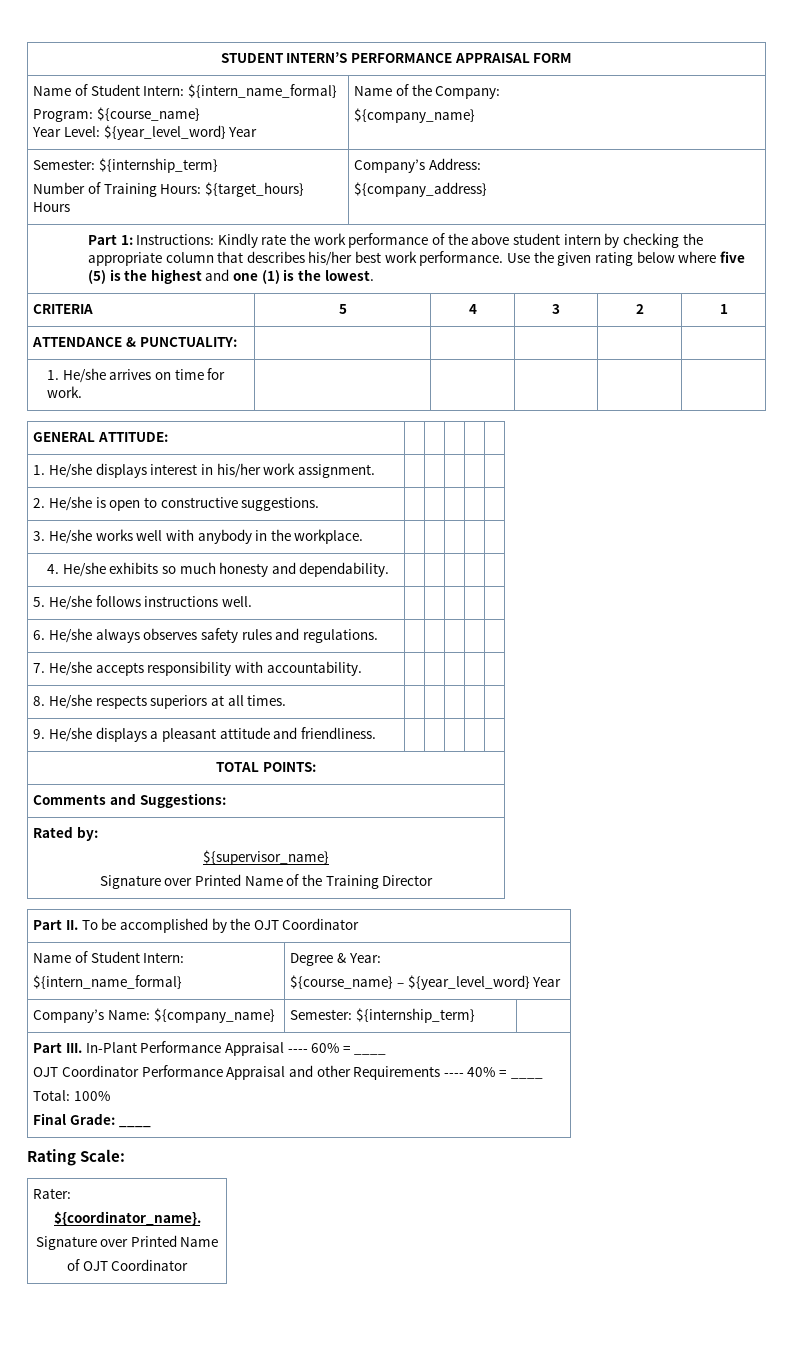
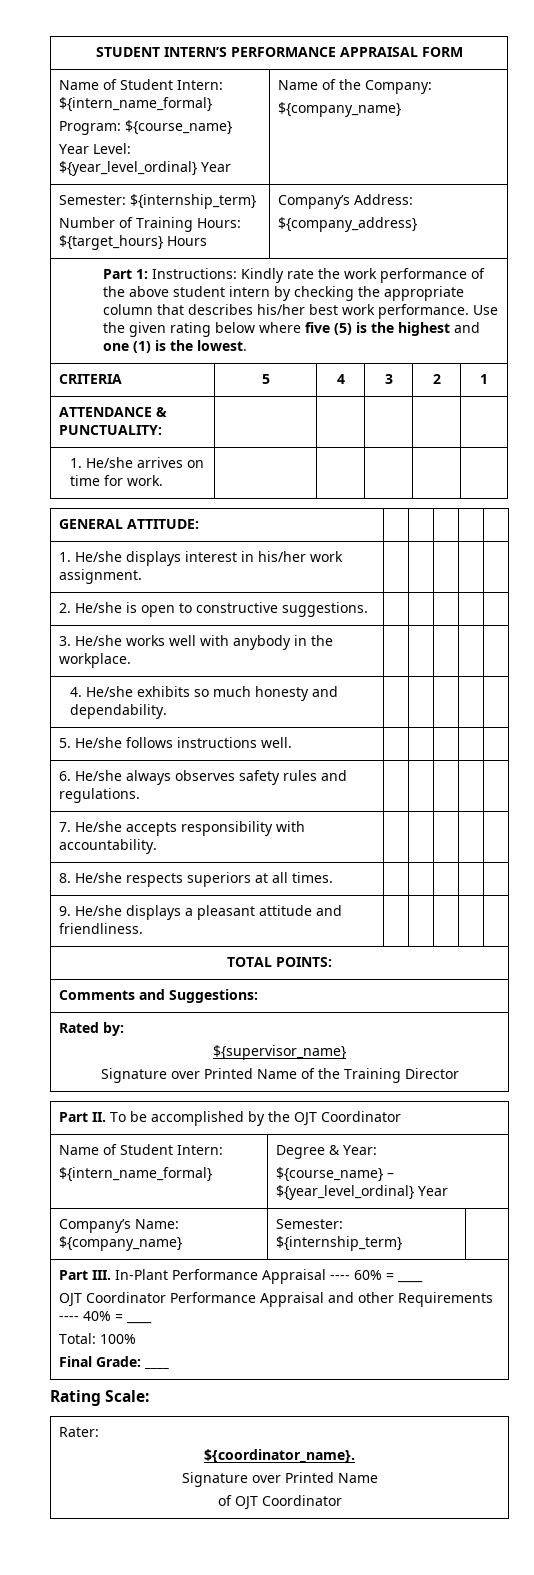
  Name of Student Intern: ${intern_name_formal}
  Program: ${course_name}
- Year Level: ${year_level_word} Year | Name of the Company:
+ Year Level: ${year_level_ordinal} Year | Name of the Company:
  Part II. To be accomplished by the OJT Coordinator
  Name of Student Intern:
  ${intern_name_formal} | Degree & Year:
- ${course_name} – ${year_level_word} Year
+ ${course_name} – ${year_level_ordinal} Year

